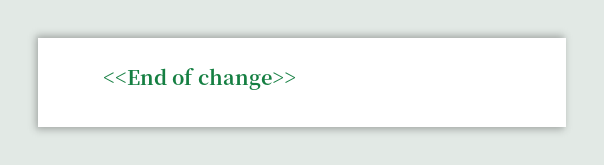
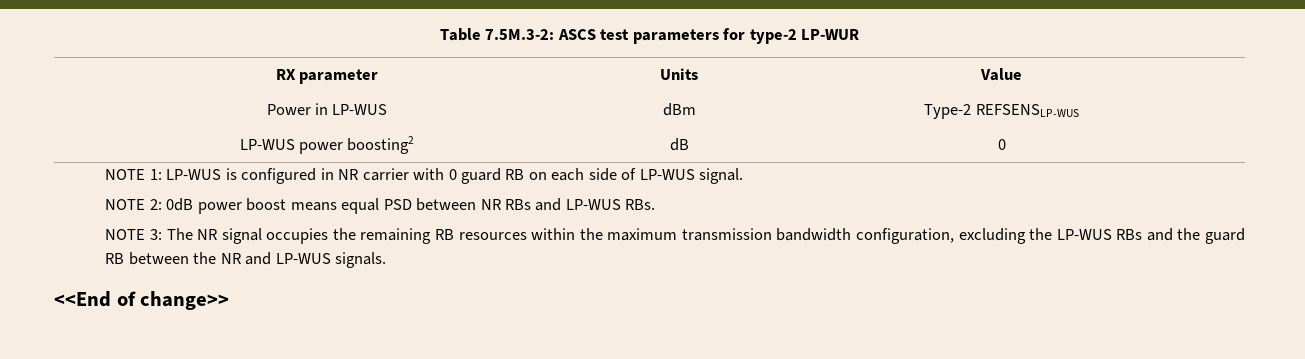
+ Table 7.5M.3-2: ASCS test parameters for type-2 LP-WUR
+ RX parameter | Units | Value
+ Power in LP-WUS | dBm | Type-2 REFSENSLP-WUS
+ LP-WUS power boosting2 | dB | 0
+ NOTE 1: LP-WUS is configured in NR carrier with 0 guard RB on each side of LP-WUS signal.
+ NOTE 2: 0dB power boost means equal PSD between NR RBs and LP-WUS RBs.
+ NOTE 3: The NR signal occupies the remaining RB resources within the maximum transmission bandwidth configuration, excluding the LP-WUS RBs and the guard RB between the NR and LP-WUS signals.

